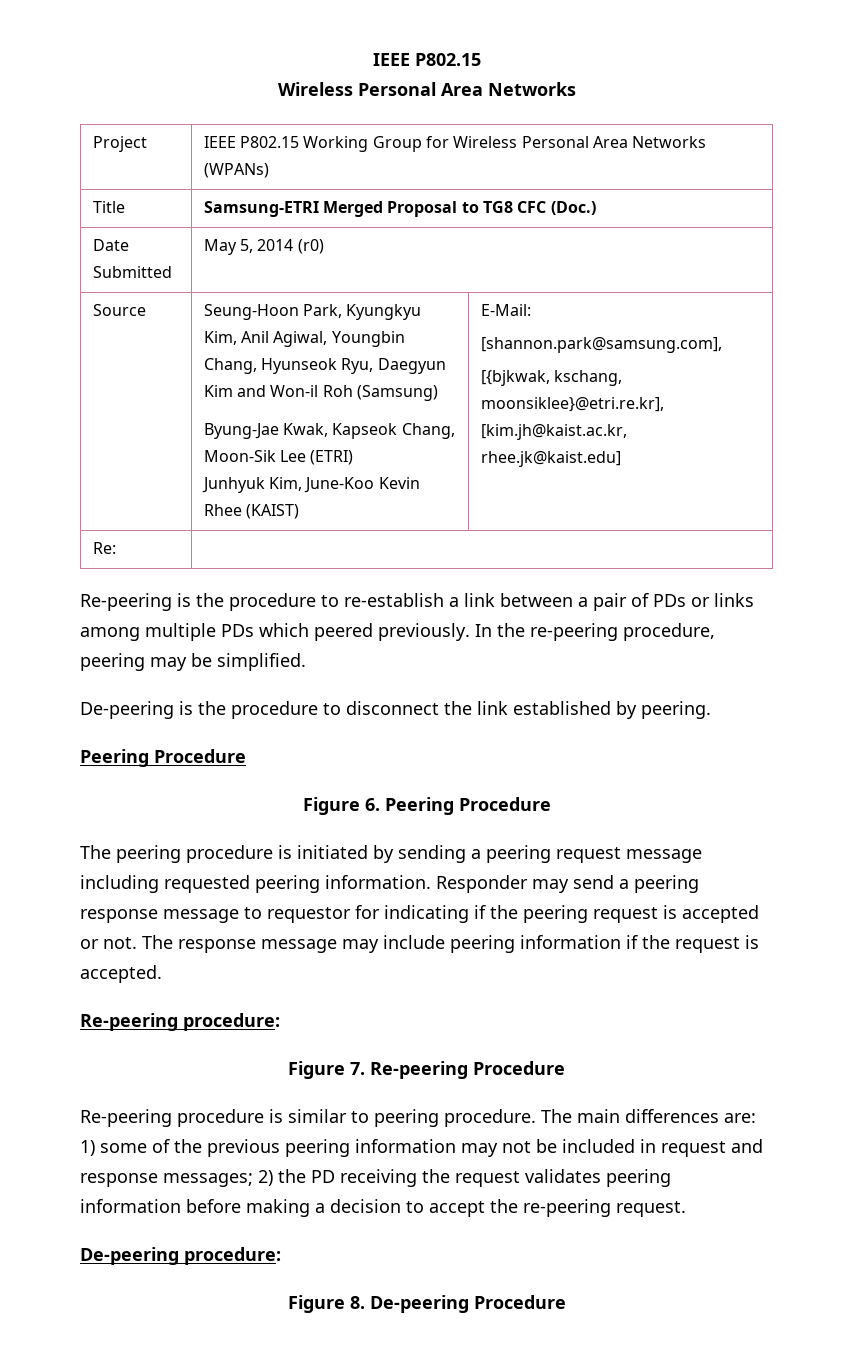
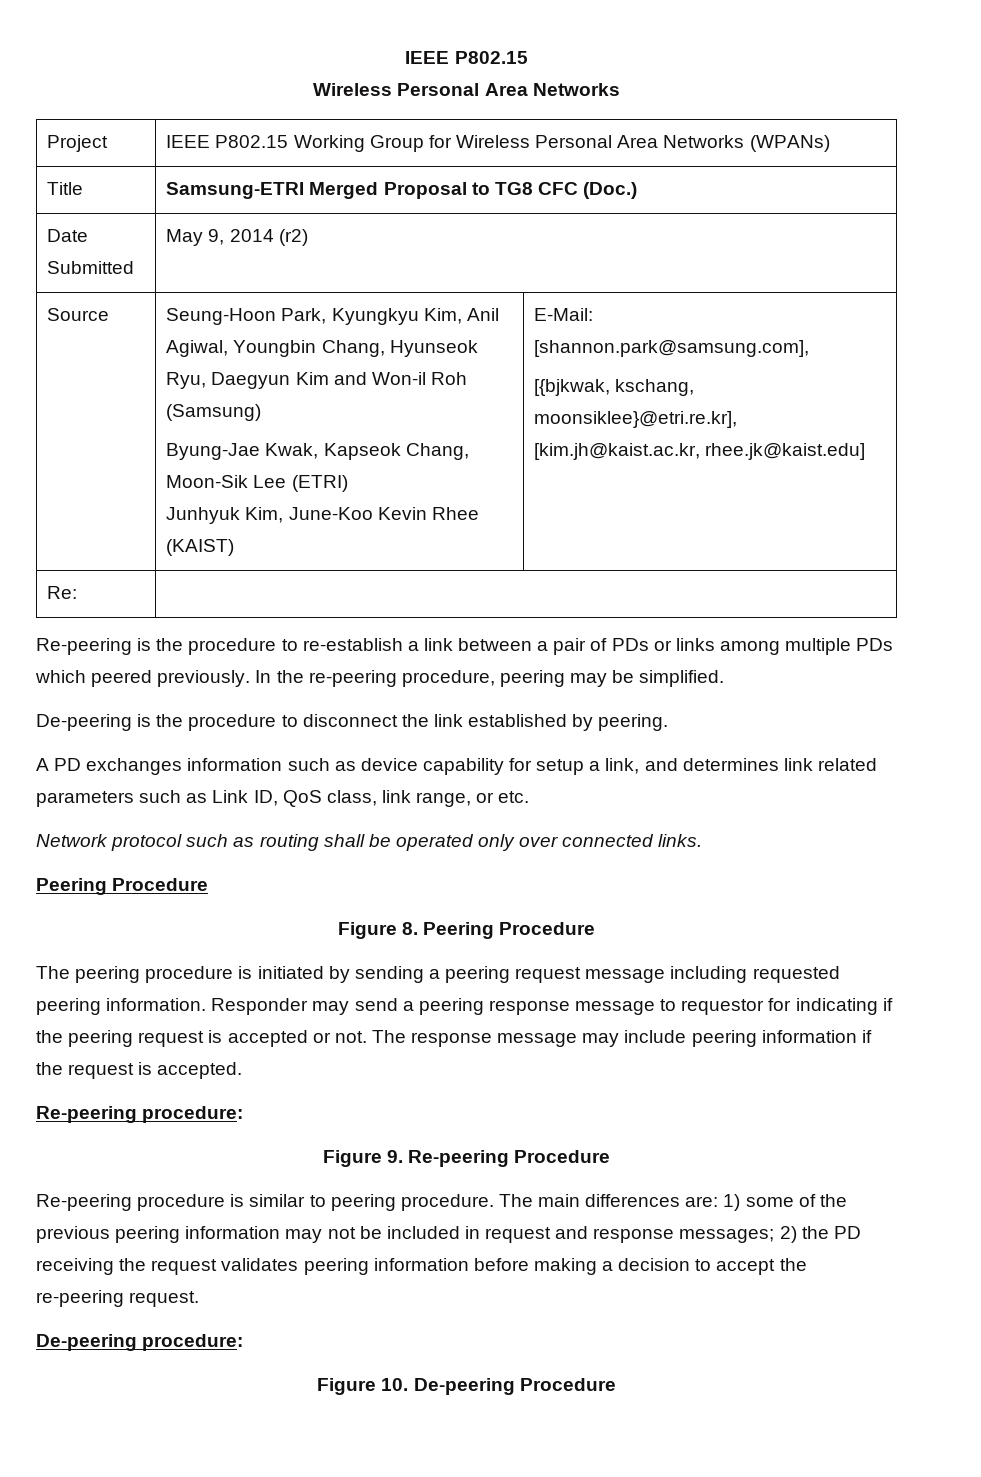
- Date Submitted | May 5, 2014 (r0)
+ Date Submitted | May 9, 2014 (r2)
+ A PD exchanges information such as device capability for setup a link, and determines link related parameters such as Link ID, QoS class, link range, or etc.
+ Network protocol such as routing shall be operated only over connected links.
- Figure 6. Peering Procedure
+ Figure 8. Peering Procedure
- Figure 7. Re-peering Procedure
+ Figure 9. Re-peering Procedure
- Figure 8. De-peering Procedure
+ Figure 10. De-peering Procedure

